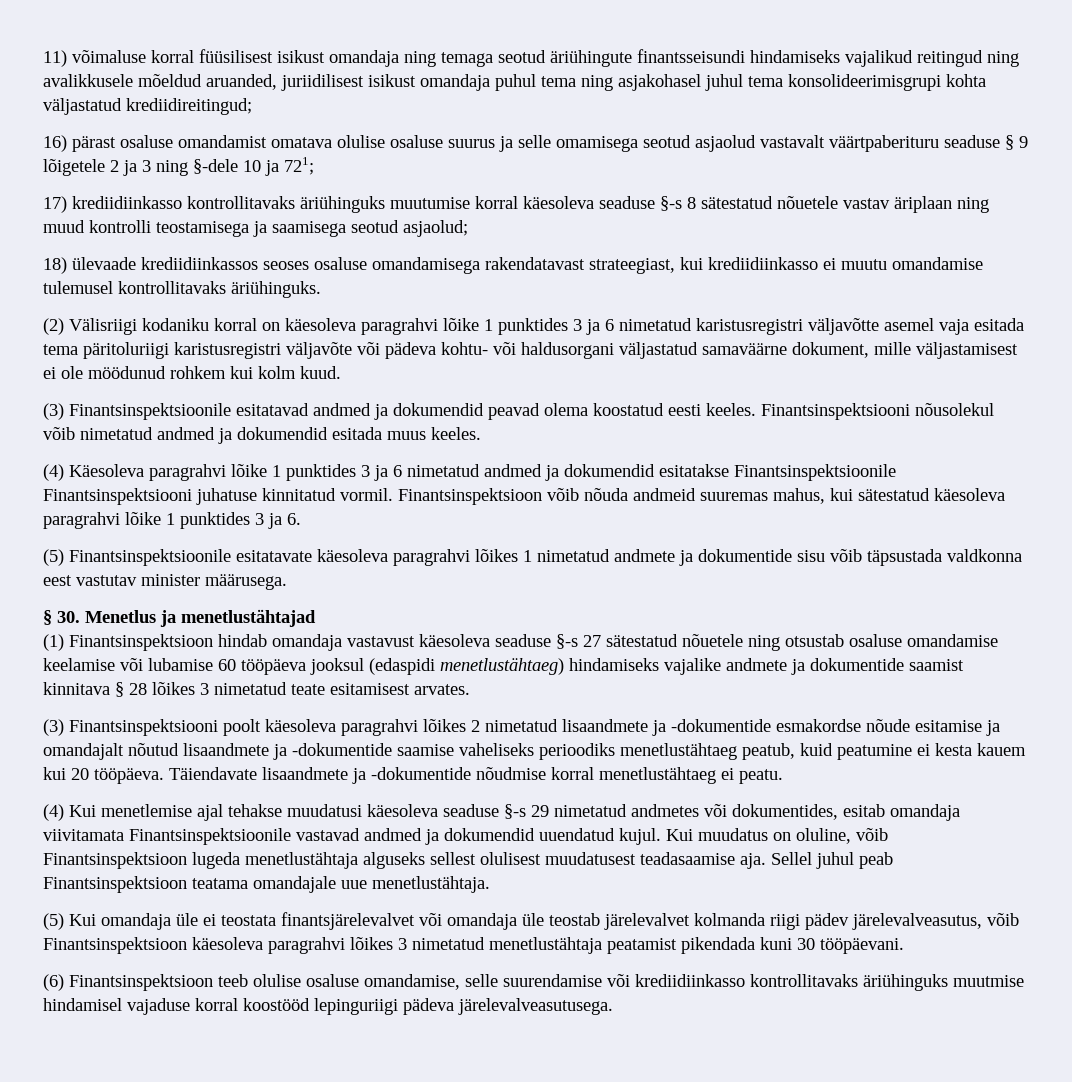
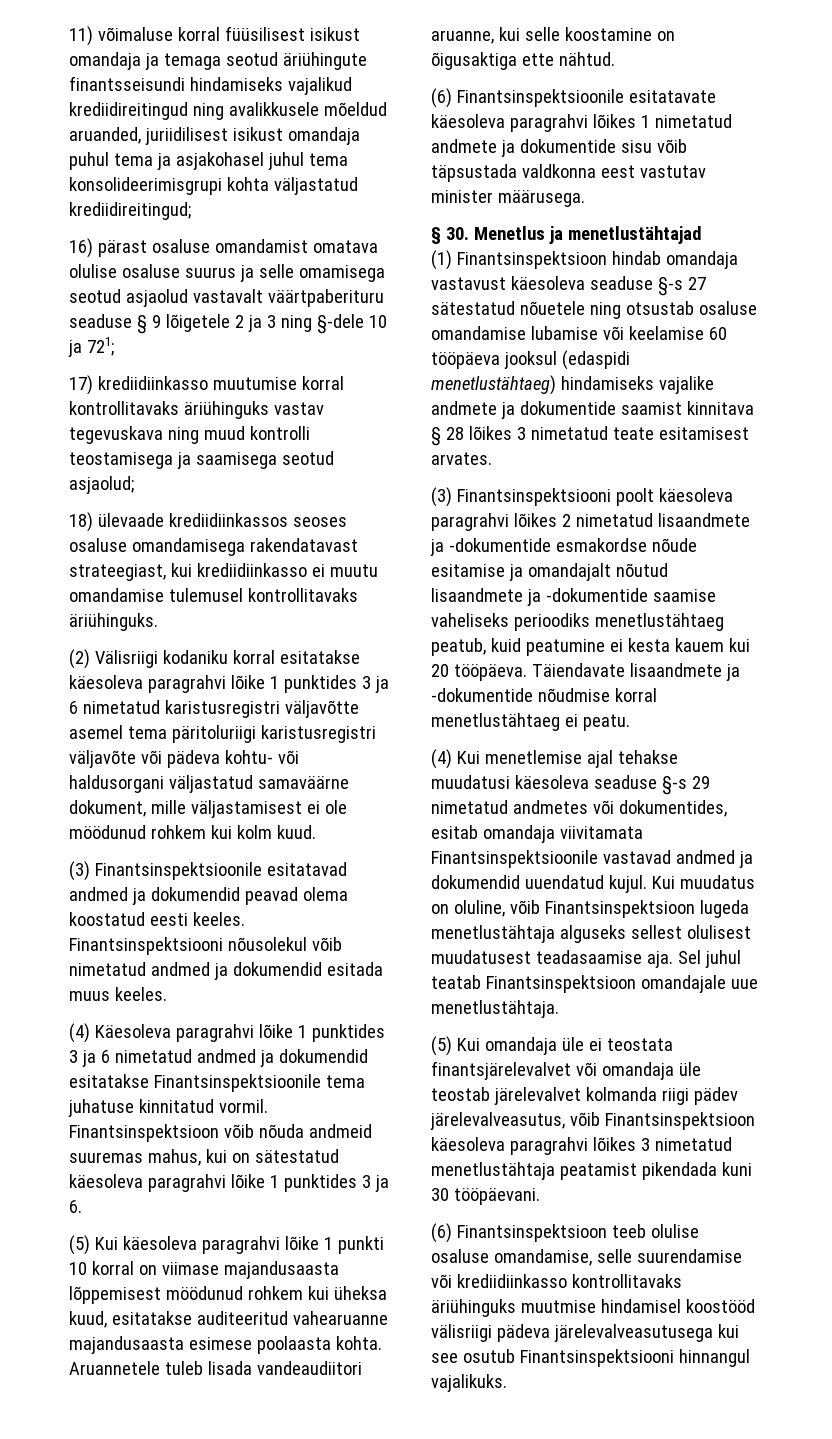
- 11) võimaluse korral füüsilisest isikust omandaja ning temaga seotud äriühingute finantsseisundi hindamiseks vajalikud reitingud ning avalikkusele mõeldud aruanded, juriidilisest isikust omandaja puhul tema ning asjakohasel juhul tema konsolideerimisgrupi kohta väljastatud krediidireitingud;
+ 11) võimaluse korral füüsilisest isikust omandaja ja temaga seotud äriühingute finantsseisundi hindamiseks vajalikud krediidireitingud ning avalikkusele mõeldud aruanded, juriidilisest isikust omandaja puhul tema ja asjakohasel juhul tema konsolideerimisgrupi kohta väljastatud krediidireitingud;
- 17) krediidiinkasso kontrollitavaks äriühinguks muutumise korral käesoleva seaduse §-s 8 sätestatud nõuetele vastav äriplaan ning muud kontrolli teostamisega ja saamisega seotud asjaolud;
+ 17) krediidiinkasso muutumise korral kontrollitavaks äriühinguks vastav tegevuskava ning muud kontrolli teostamisega ja saamisega seotud asjaolud;
- (2) Välisriigi kodaniku korral on käesoleva paragrahvi lõike 1 punktides 3 ja 6 nimetatud karistusregistri väljavõtte asemel vaja esitada tema päritoluriigi karistusregistri väljavõte või pädeva kohtu- või haldusorgani väljastatud samaväärne dokument, mille väljastamisest ei ole möödunud rohkem kui kolm kuud.
+ (2) Välisriigi kodaniku korral esitatakse käesoleva paragrahvi lõike 1 punktides 3 ja 6 nimetatud karistusregistri väljavõtte asemel tema päritoluriigi karistusregistri väljavõte või pädeva kohtu- või haldusorgani väljastatud samaväärne dokument, mille väljastamisest ei ole möödunud rohkem kui kolm kuud.
- (4) Käesoleva paragrahvi lõike 1 punktides 3 ja 6 nimetatud andmed ja dokumendid esitatakse Finantsinspektsioonile Finantsinspektsiooni juhatuse kinnitatud vormil.
+ (4) Käesoleva paragrahvi lõike 1 punktides 3 ja 6 nimetatud andmed ja dokumendid esitatakse Finantsinspektsioonile tema juhatuse kinnitatud vormil.
- Finantsinspektsioon võib nõuda andmeid suuremas mahus, kui sätestatud käesoleva paragrahvi lõike 1 punktides 3 ja 6.
+ Finantsinspektsioon võib nõuda andmeid suuremas mahus, kui on sätestatud käesoleva paragrahvi lõike 1 punktides 3 ja 6.
- (5) Finantsinspektsioonile esitatavate käesoleva paragrahvi lõikes 1 nimetatud andmete ja dokumentide sisu võib täpsustada valdkonna eest vastutav minister määrusega.
+ (5) Kui käesoleva paragrahvi lõike 1 punkti 10 korral on viimase majandusaasta lõppemisest möödunud rohkem kui üheksa kuud, esitatakse auditeeritud vahearuanne majandusaasta esimese poolaasta kohta. Aruannetele tuleb lisada vandeaudiitori aruanne, kui selle koostamine on õigusaktiga ette nähtud.
+ (6) Finantsinspektsioonile esitatavate käesoleva paragrahvi lõikes 1 nimetatud andmete ja dokumentide sisu võib täpsustada valdkonna eest vastutav minister määrusega.
- (1) Finantsinspektsioon hindab omandaja vastavust käesoleva seaduse §-s 27 sätestatud nõuetele ning otsustab osaluse omandamise keelamise või lubamise 60 tööpäeva jooksul (edaspidi menetlustähtaeg) hindamiseks vajalike andmete ja dokumentide saamist kinnitava § 28 lõikes 3 nimetatud teate esitamisest arvates.
+ (1) Finantsinspektsioon hindab omandaja vastavust käesoleva seaduse §-s 27 sätestatud nõuetele ning otsustab osaluse omandamise lubamise või keelamise 60 tööpäeva jooksul (edaspidi menetlustähtaeg) hindamiseks vajalike andmete ja dokumentide saamist kinnitava § 28 lõikes 3 nimetatud teate esitamisest arvates.
- Sellel juhul peab Finantsinspektsioon teatama omandajale uue menetlustähtaja.
+ Sel juhul teatab Finantsinspektsioon omandajale uue menetlustähtaja.
- (6) Finantsinspektsioon teeb olulise osaluse omandamise, selle suurendamise või krediidiinkasso kontrollitavaks äriühinguks muutmise hindamisel vajaduse korral koostööd lepinguriigi pädeva järelevalveasutusega.
+ (6) Finantsinspektsioon teeb olulise osaluse omandamise, selle suurendamise või krediidiinkasso kontrollitavaks äriühinguks muutmise hindamisel koostööd välisriigi pädeva järelevalveasutusega kui see osutub Finantsinspektsiooni hinnangul vajalikuks.

